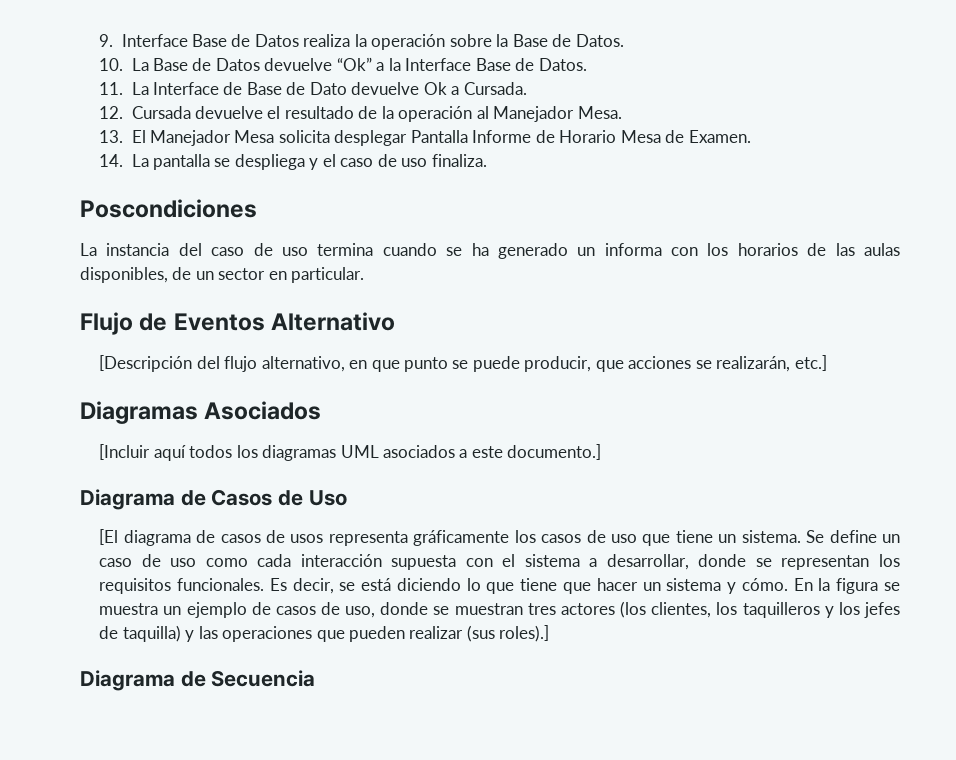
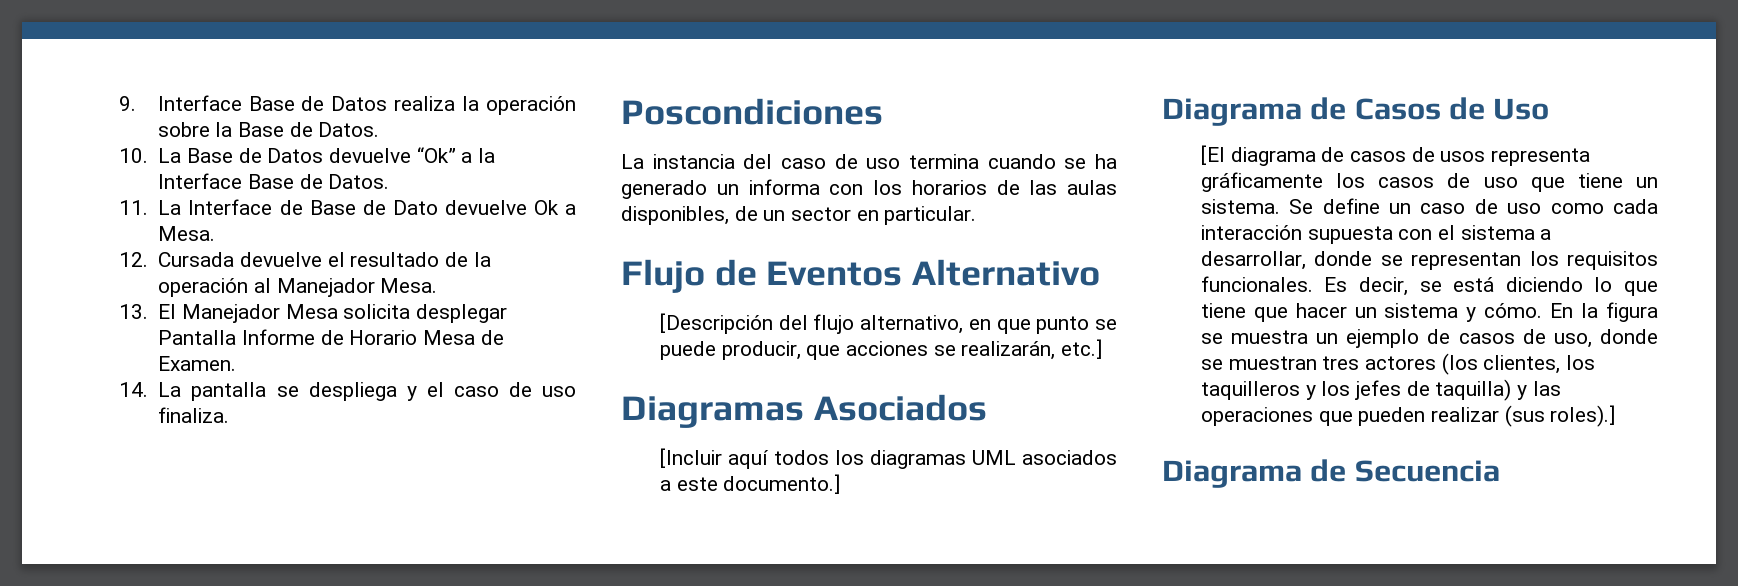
- 11. La Interface de Base de Dato devuelve Ok a Cursada.
+ 11. La Interface de Base de Dato devuelve Ok a Mesa.

